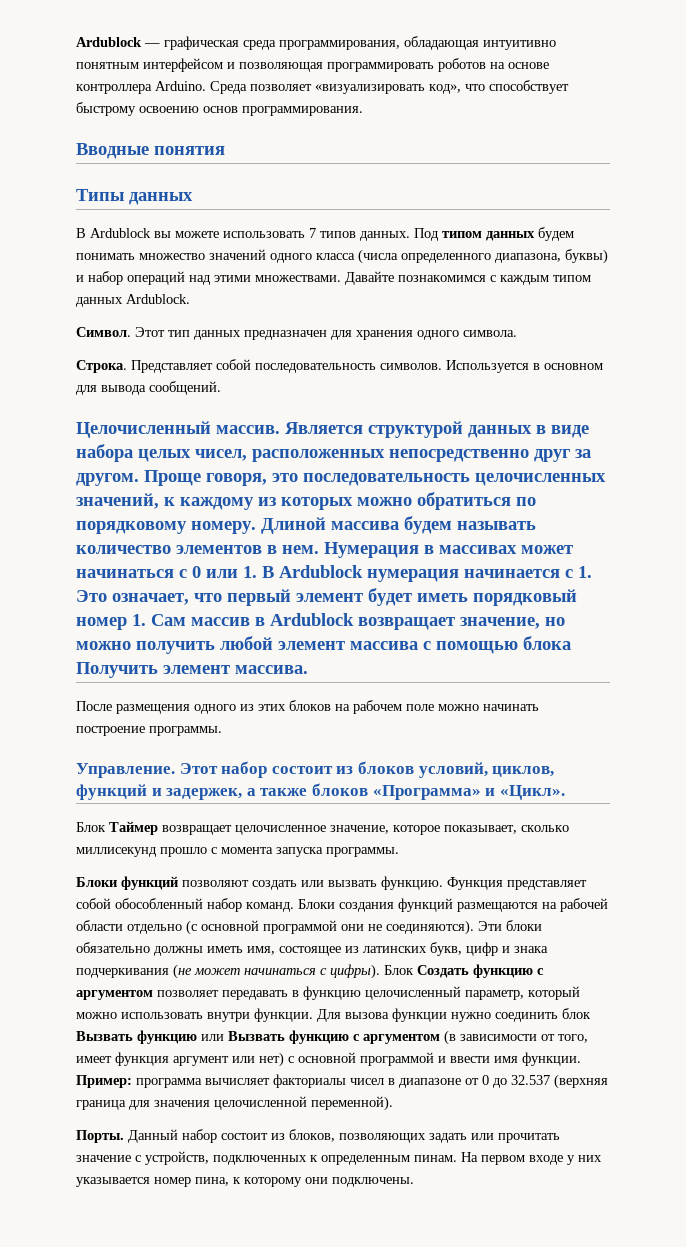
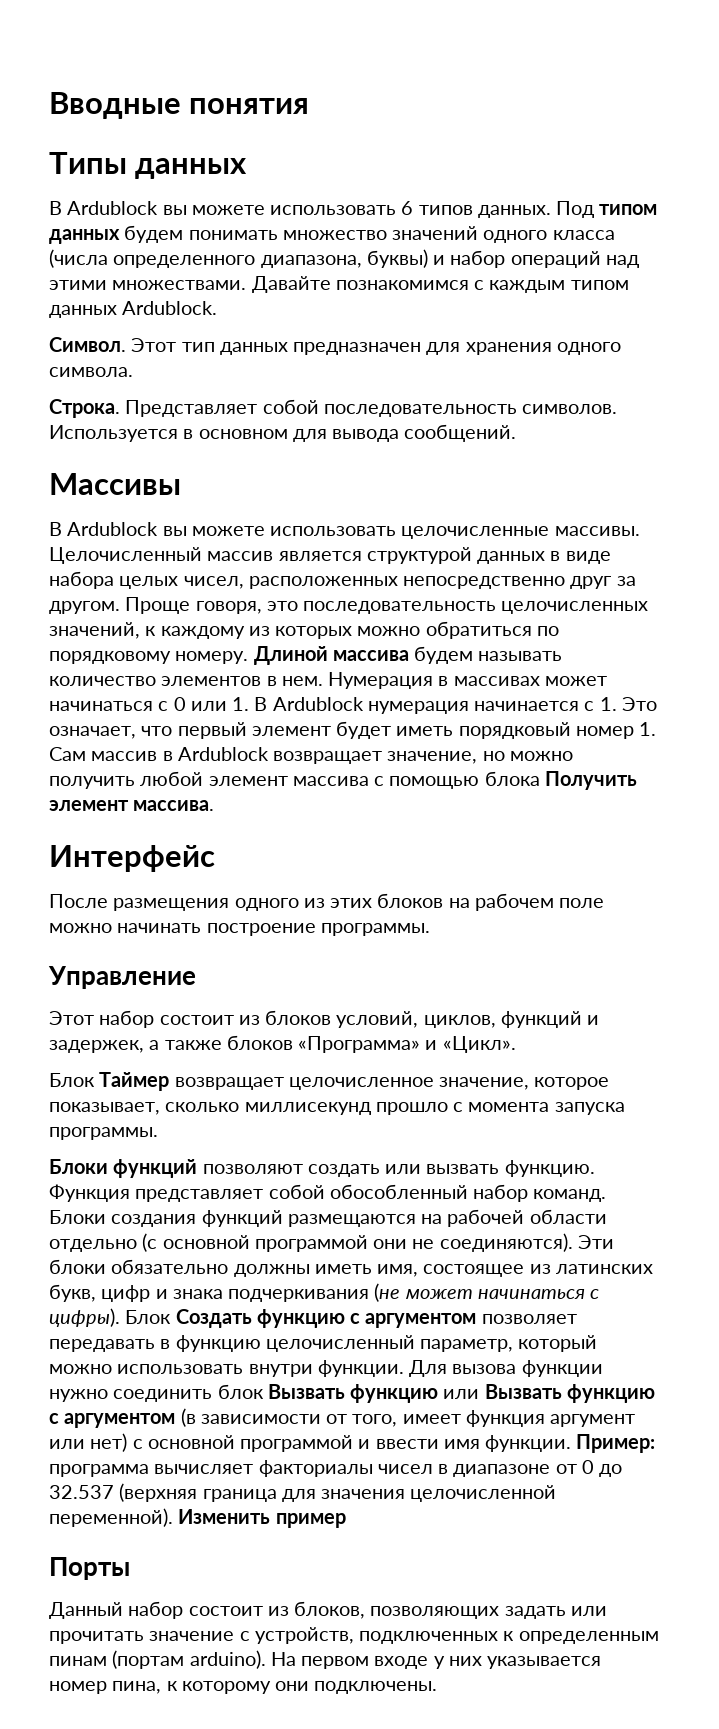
- Ardublock — графическая среда программирования, обладающая интуитивно понятным интерфейсом и позволяющая программировать роботов на основе контроллера Arduino. Среда позволяет «визуализировать код», что способствует быстрому освоению основ программирования.
- В Ardublock вы можете использовать 7 типов данных.
+ В Ardublock вы можете использовать 6 типов данных.
- Целочисленный массив. Является структурой данных в виде набора целых чисел, расположенных непосредственно друг за другом.
+ Массивы
+ В Ardublock вы можете использовать целочисленные массивы. Целочисленный массив является структурой данных в виде набора целых чисел, расположенных непосредственно друг за другом.
+ Интерфейс
- Управление. Этот набор состоит из блоков условий, циклов, функций и задержек, а также блоков «Программа» и «Цикл».
+ Управление
+ Этот набор состоит из блоков условий, циклов, функций и задержек, а также блоков «Программа» и «Цикл».
- Пример: программа вычисляет факториалы чисел в диапазоне от 0 до 32.537 (верхняя граница для значения целочисленной переменной).
- Порты. Данный набор состоит из блоков, позволяющих задать или прочитать значение с устройств, подключенных к определенным пинам.
+ Пример: программа вычисляет факториалы чисел в диапазоне от 0 до 32.537 (верхняя граница для значения целочисленной переменной). Изменить пример
+ Порты
+ Данный набор состоит из блоков, позволяющих задать или прочитать значение с устройств, подключенных к определенным пинам (портам arduino).

